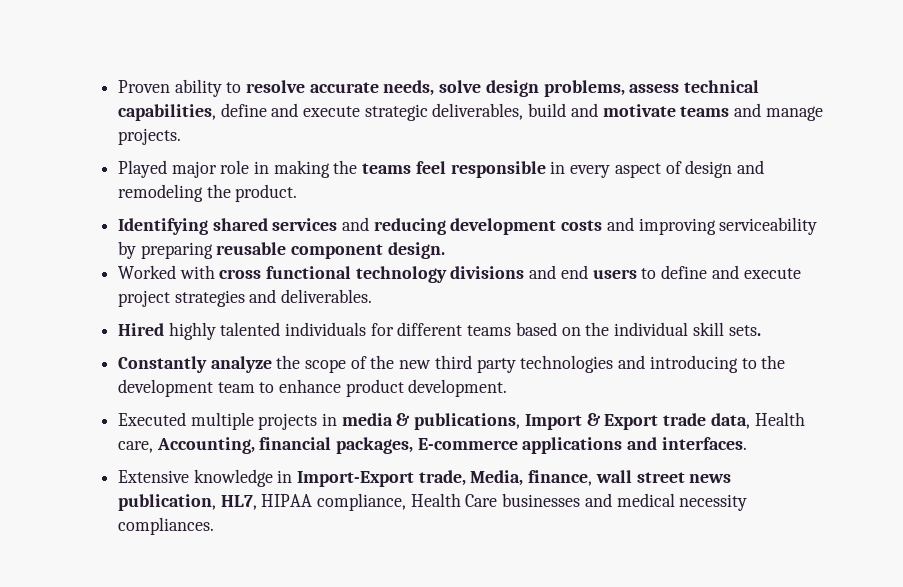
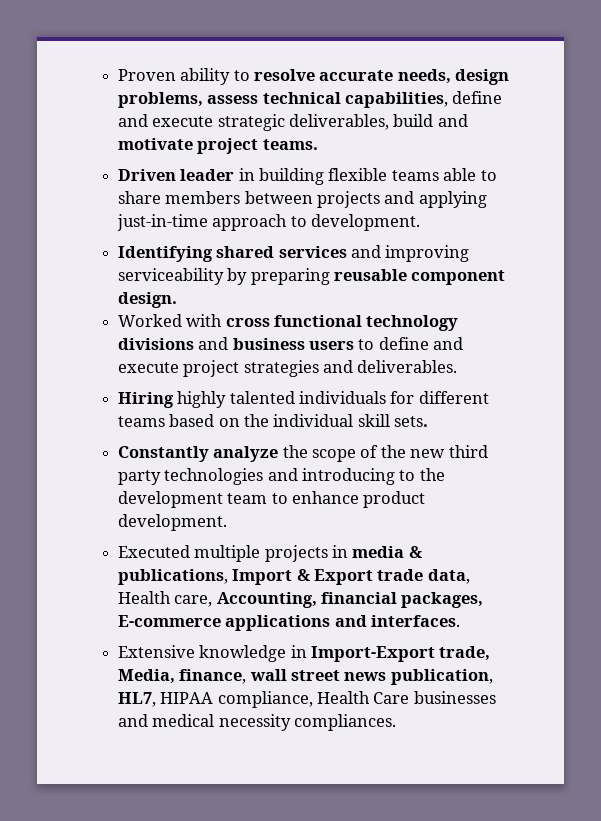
- Proven ability to resolve accurate needs, solve design problems, assess technical capabilities, define and execute strategic deliverables, build and motivate teams and manage projects.
- Played major role in making the teams feel responsible in every aspect of design and remodeling the product.
+ Proven ability to resolve accurate needs, design problems, assess technical capabilities, define and execute strategic deliverables, build and motivate project teams.
+ Driven leader in building flexible teams able to share members between projects and applying just-in-time approach to development.
- Identifying shared services and reducing development costs and improving serviceability by preparing reusable component design.
+ Identifying shared services and improving serviceability by preparing reusable component design.
- Worked with cross functional technology divisions and end users to define and execute project strategies and deliverables.
+ Worked with cross functional technology divisions and business users to define and execute project strategies and deliverables.
- Hired highly talented individuals for different teams based on the individual skill sets.
+ Hiring highly talented individuals for different teams based on the individual skill sets.

